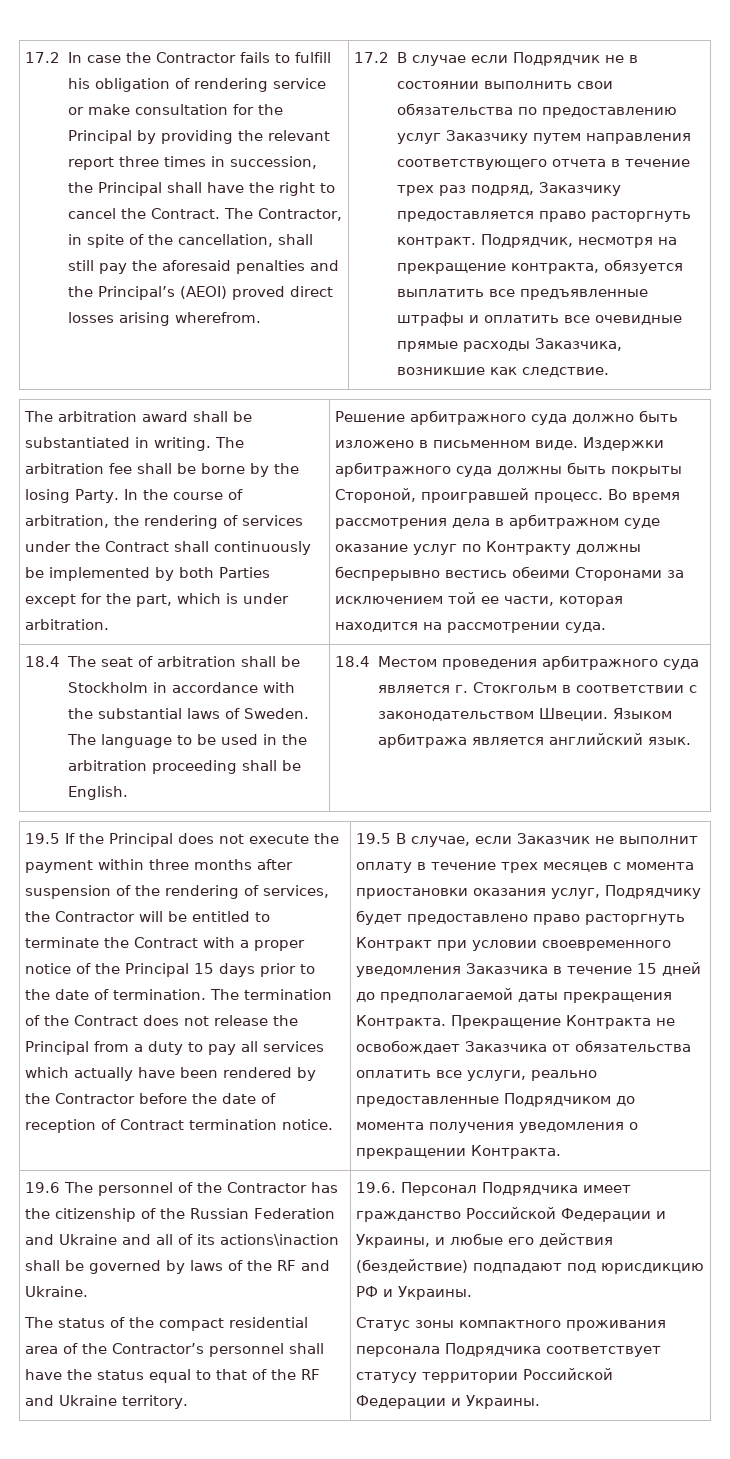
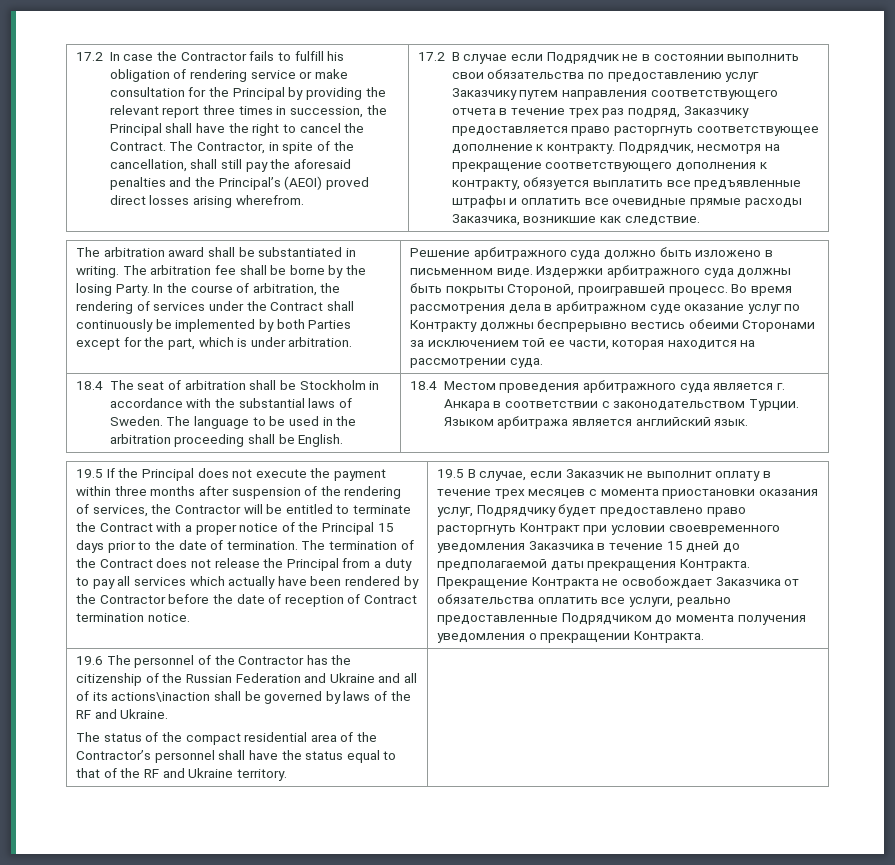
- 17.2 В случае если Подрядчик не в состоянии выполнить свои обязательства по предоставлению услуг Заказчику путем направления соответствующего отчета в течение трех раз подряд, Заказчику предоставляется право расторгнуть контракт. Подрядчик, несмотря на прекращение контракта, обязуется выплатить все предъявленные штрафы и оплатить все очевидные прямые расходы Заказчика, возникшие как следствие.
+ 17.2 В случае если Подрядчик не в состоянии выполнить свои обязательства по предоставлению услуг Заказчику путем направления соответствующего отчета в течение трех раз подряд, Заказчику предоставляется право расторгнуть соответствующее дополнение к контракту. Подрядчик, несмотря на прекращение соответствующего дополнения к контракту, обязуется выплатить все предъявленные штрафы и оплатить все очевидные прямые расходы Заказчика, возникшие как следствие.
- 18.4 Местом проведения арбитражного суда является г. Стокгольм в соответствии с законодательством Швеции.
+ 18.4 Местом проведения арбитражного суда является г. Анкара в соответствии с законодательством Турции.
- 19.6. Персонал Подрядчика имеет гражданство Российской Федерации и Украины, и любые его действия (бездействие) подпадают под юрисдикцию РФ и Украины.
- Статус зоны компактного проживания персонала Подрядчика соответствует статусу территории Российской Федерации и Украины.

